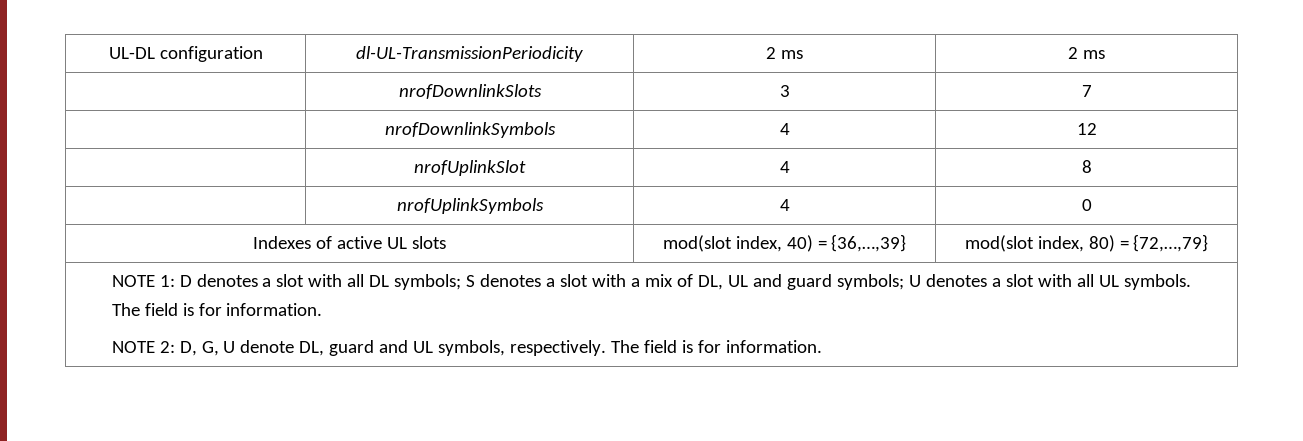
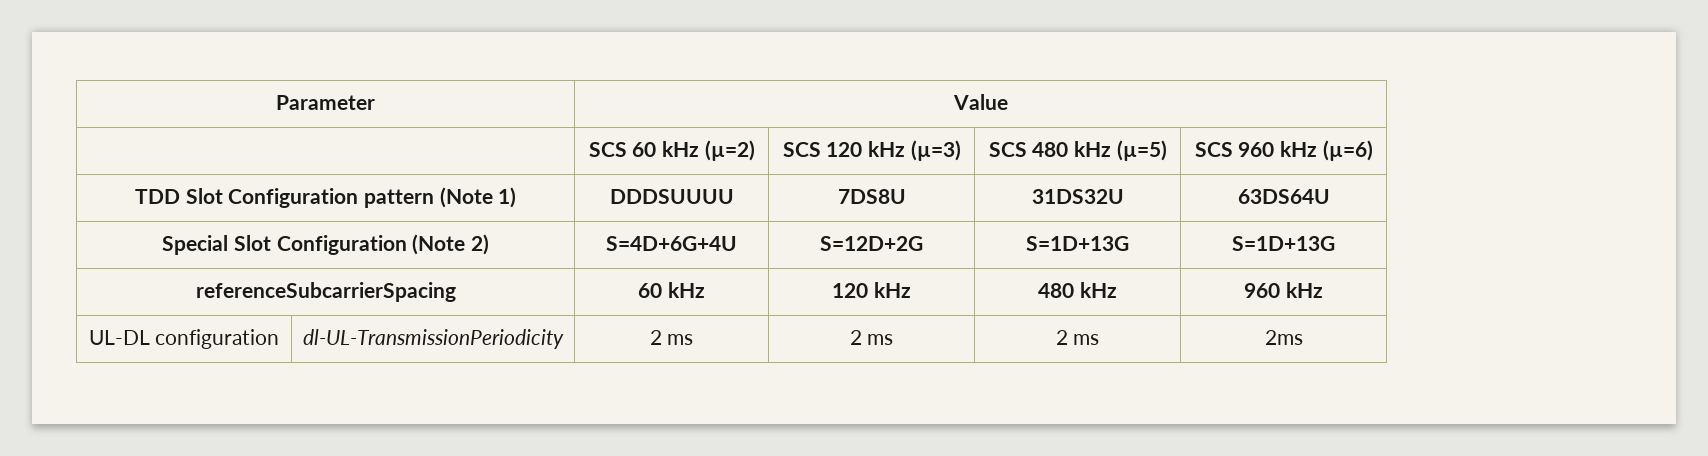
+ Parameter | Value
+ | SCS 60 kHz (µ=2) | SCS 120 kHz (µ=3) | SCS 480 kHz (µ=5) | SCS 960 kHz (µ=6)
+ TDD Slot Configuration pattern (Note 1) | DDDSUUUU | 7DS8U | 31DS32U | 63DS64U
+ Special Slot Configuration (Note 2) | S=4D+6G+4U | S=12D+2G | S=1D+13G | S=1D+13G
+ referenceSubcarrierSpacing | 60 kHz | 120 kHz | 480 kHz | 960 kHz
- UL-DL configuration | dl-UL-TransmissionPeriodicity | 2 ms | 2 ms
- | nrofDownlinkSlots | 3 | 7
- | nrofDownlinkSymbols | 4 | 12
- | nrofUplinkSlot | 4 | 8
- | nrofUplinkSymbols | 4 | 0
- Indexes of active UL slots | mod(slot index, 40) = {36,…,39} | mod(slot index, 80) = {72,…,79}
- NOTE 1: D denotes a slot with all DL symbols; S denotes a slot with a mix of DL, UL and guard symbols; U denotes a slot with all UL symbols. The field is for information.
- NOTE 2: D, G, U denote DL, guard and UL symbols, respectively. The field is for information.
+ UL-DL configuration | dl-UL-TransmissionPeriodicity | 2 ms | 2 ms | 2 ms | 2ms

